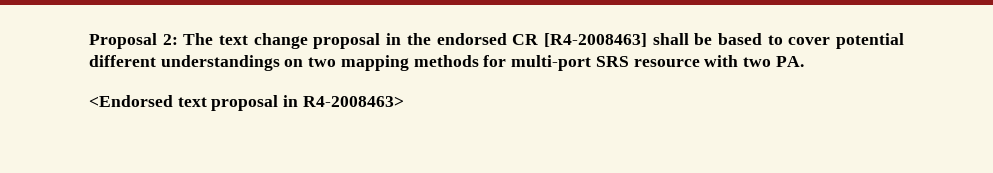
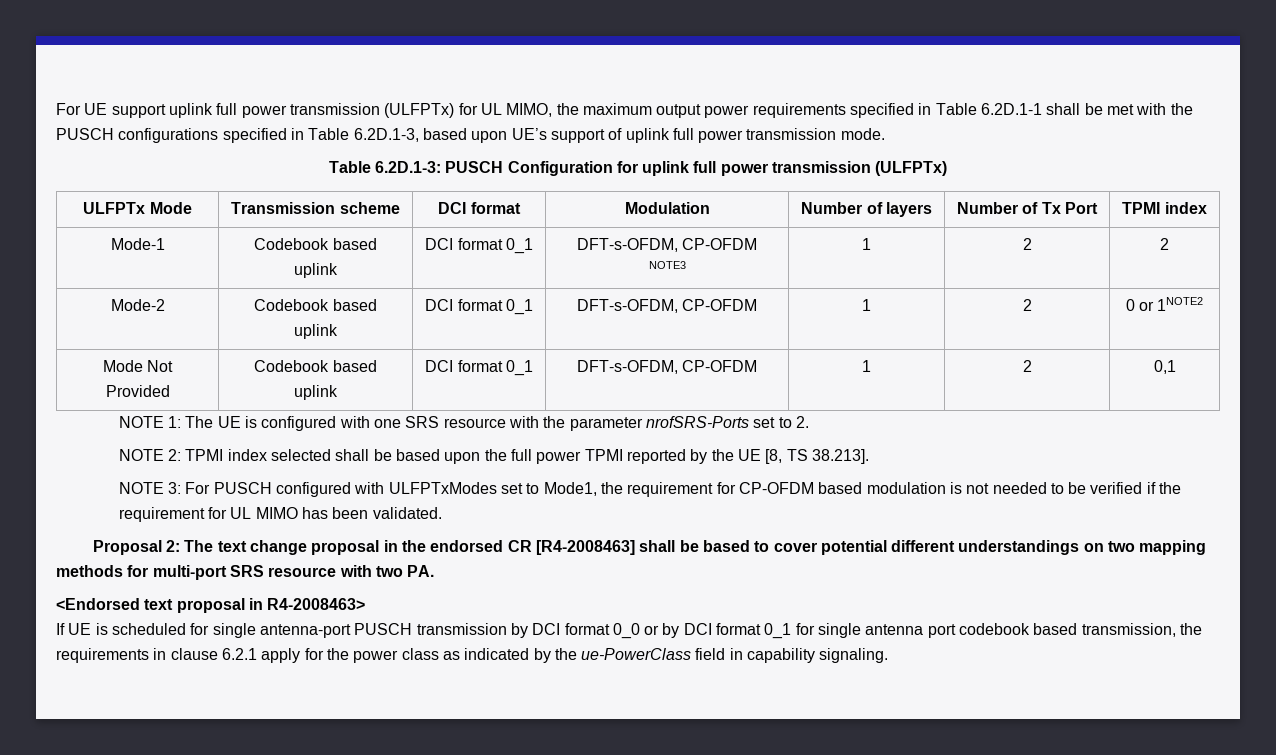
+ For UE support uplink full power transmission (ULFPTx) for UL MIMO, the maximum output power requirements specified in Table 6.2D.1-1 shall be met with the PUSCH configurations specified in Table 6.2D.1-3, based upon UE’s support of uplink full power transmission mode.
+ Table 6.2D.1-3: PUSCH Configuration for uplink full power transmission (ULFPTx)
+ ULFPTx Mode | Transmission scheme | DCI format | Modulation | Number of layers | Number of Tx Port | TPMI index
+ Mode-1 | Codebook based uplink | DCI format 0_1 | DFT-s-OFDM, CP-OFDM NOTE3 | 1 | 2 | 2
+ Mode-2 | Codebook based uplink | DCI format 0_1 | DFT-s-OFDM, CP-OFDM | 1 | 2 | 0 or 1NOTE2
+ Mode Not Provided | Codebook based uplink | DCI format 0_1 | DFT-s-OFDM, CP-OFDM | 1 | 2 | 0,1
+ NOTE 1: The UE is configured with one SRS resource with the parameter nrofSRS-Ports set to 2.
+ NOTE 2: TPMI index selected shall be based upon the full power TPMI reported by the UE [8, TS 38.213].
+ NOTE 3: For PUSCH configured with ULFPTxModes set to Mode1, the requirement for CP-OFDM based modulation is not needed to be verified if the requirement for UL MIMO has been validated.
+ If UE is scheduled for single antenna-port PUSCH transmission by DCI format 0_0 or by DCI format 0_1 for single antenna port codebook based transmission, the requirements in clause 6.2.1 apply for the power class as indicated by the ue-PowerClass field in capability signaling.

